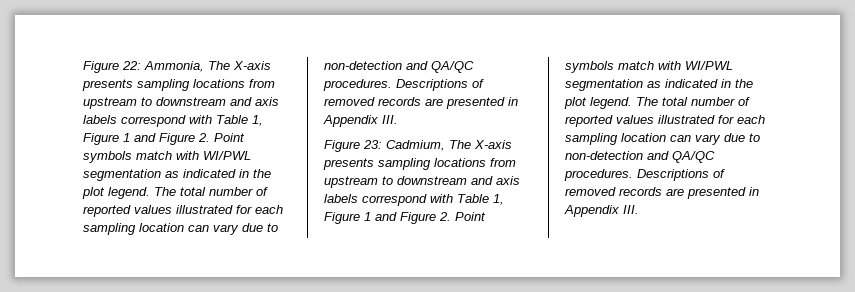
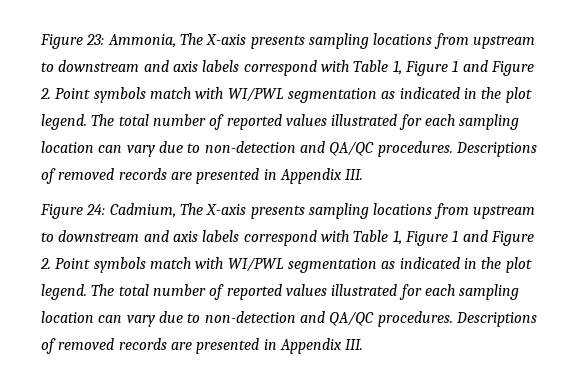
- Figure 22: Ammonia, The X-axis presents sampling locations from upstream to downstream and axis labels correspond with Table 1, Figure 1 and Figure 2. Point symbols match with WI/PWL segmentation as indicated in the plot legend.
+ Figure 23: Ammonia, The X-axis presents sampling locations from upstream to downstream and axis labels correspond with Table 1, Figure 1 and Figure 2. Point symbols match with WI/PWL segmentation as indicated in the plot legend.
- Figure 23: Cadmium, The X-axis presents sampling locations from upstream to downstream and axis labels correspond with Table 1, Figure 1 and Figure 2. Point symbols match with WI/PWL segmentation as indicated in the plot legend.
+ Figure 24: Cadmium, The X-axis presents sampling locations from upstream to downstream and axis labels correspond with Table 1, Figure 1 and Figure 2. Point symbols match with WI/PWL segmentation as indicated in the plot legend.

